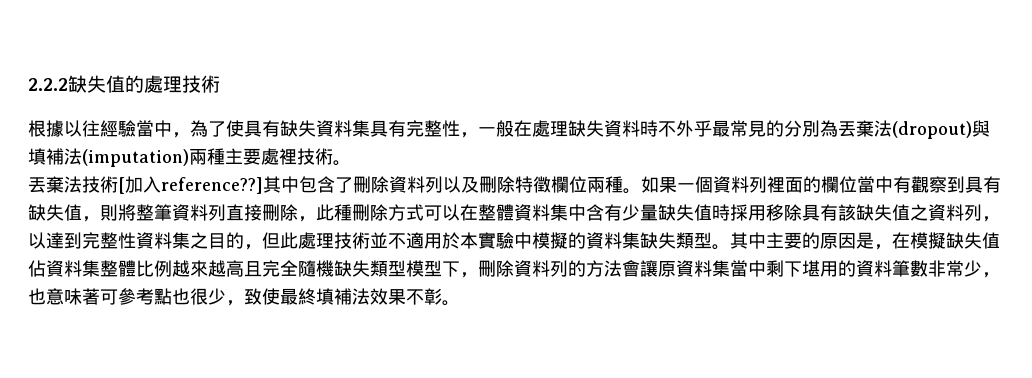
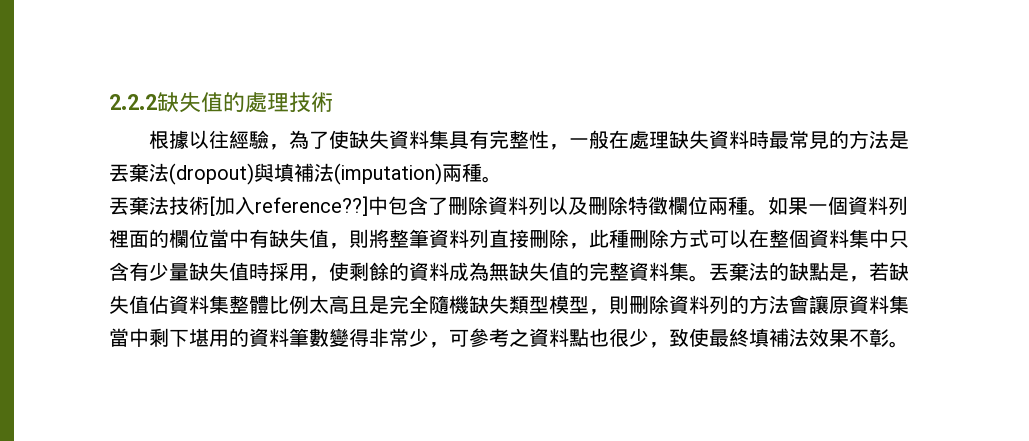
- 根據以往經驗當中，為了使具有缺失資料集具有完整性，一般在處理缺失資料時不外乎最常見的分別為丟棄法(dropout)與填補法(imputation)兩種主要處裡技術。
+ 根據以往經驗，為了使缺失資料集具有完整性，一般在處理缺失資料時最常見的方法是丟棄法(dropout)與填補法(imputation)兩種。
- 其中包含了刪除資料列以及刪除特徵欄位兩種。
+ 中包含了刪除資料列以及刪除特徵欄位兩種。
- 如果一個資料列裡面的欄位當中有觀察到具有缺失值，則將整筆資料列直接刪除，此種刪除方式可以在整體資料集中含有少量缺失值時採用移除具有該缺失值之資料列，以達到完整性資料集之目的，但此處理技術並不適用於本實驗中模擬的資料集缺失類型。其中主要的原因是，在模擬缺失值佔資料集整體比例越來越高且完全隨機缺失類型模型下，刪除資料列的方法會讓原資料集當中剩下堪用的資料筆數非常少，也意味著可參考點也很少，致使最終填補法效果不彰。
+ 如果一個資料列裡面的欄位當中有缺失值，則將整筆資料列直接刪除，此種刪除方式可以在整個資料集中只含有少量缺失值時採用，使剩餘的資料成為無缺失值的完整資料集。丟棄法的缺點是，若缺失值佔資料集整體比例太高且是完全隨機缺失類型模型，則刪除資料列的方法會讓原資料集當中剩下堪用的資料筆數變得非常少，可參考之資料點也很少，致使最終填補法效果不彰。

